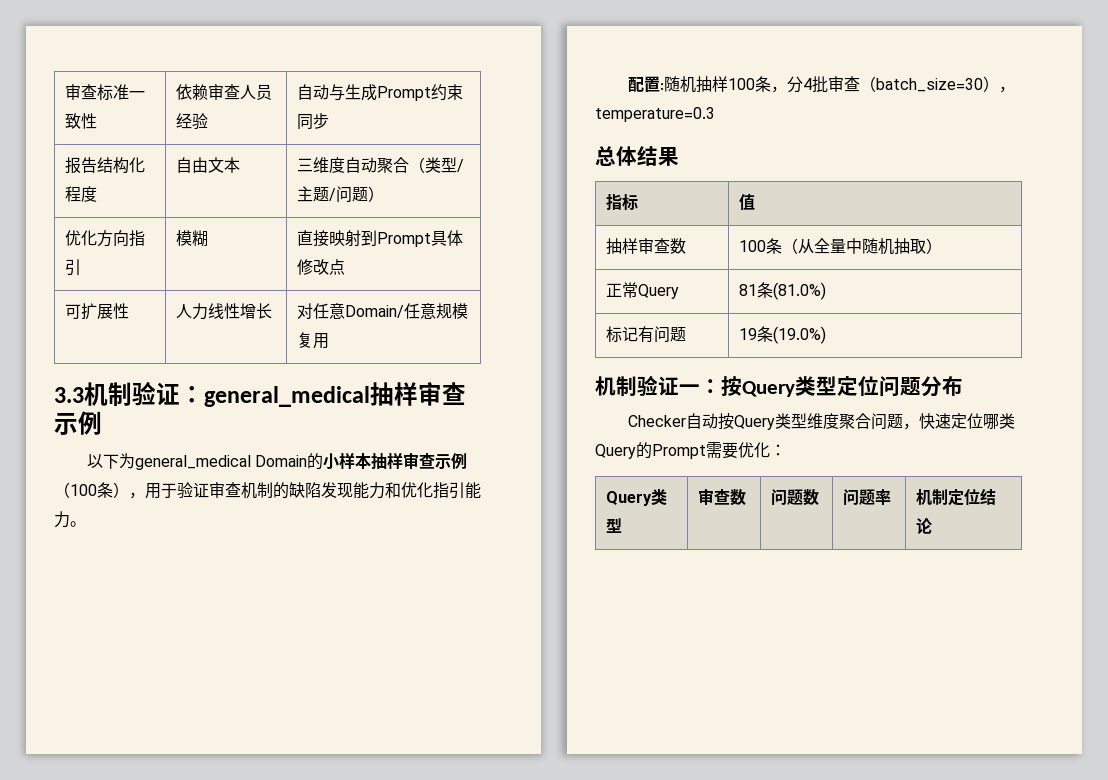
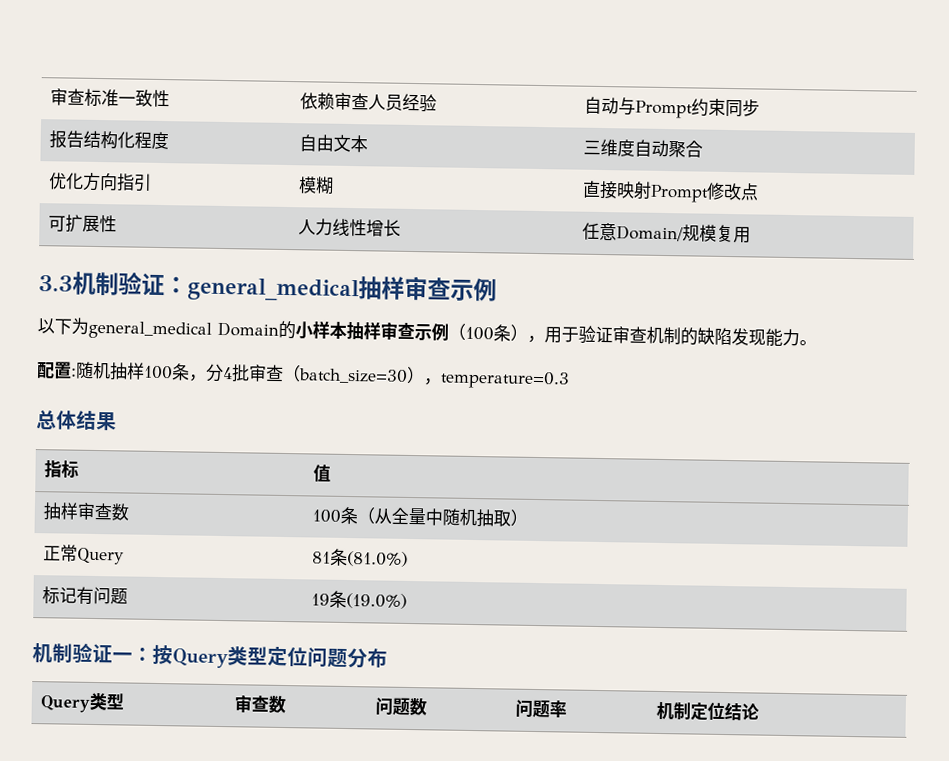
- 审查标准一致性 | 依赖审查人员经验 | 自动与生成Prompt约束同步
+ 审查标准一致性 | 依赖审查人员经验 | 自动与Prompt约束同步
- 报告结构化程度 | 自由文本 | 三维度自动聚合（类型/主题/问题）
+ 报告结构化程度 | 自由文本 | 三维度自动聚合
- 优化方向指引 | 模糊 | 直接映射到Prompt具体修改点
+ 优化方向指引 | 模糊 | 直接映射Prompt修改点
- 可扩展性 | 人力线性增长 | 对任意Domain/任意规模复用
+ 可扩展性 | 人力线性增长 | 任意Domain/规模复用
- 以下为general_medical Domain的小样本抽样审查示例（100条），用于验证审查机制的缺陷发现能力和优化指引能力。
+ 以下为general_medical Domain的小样本抽样审查示例（100条），用于验证审查机制的缺陷发现能力。
- Checker自动按Query类型维度聚合问题，快速定位哪类Query的Prompt需要优化：

